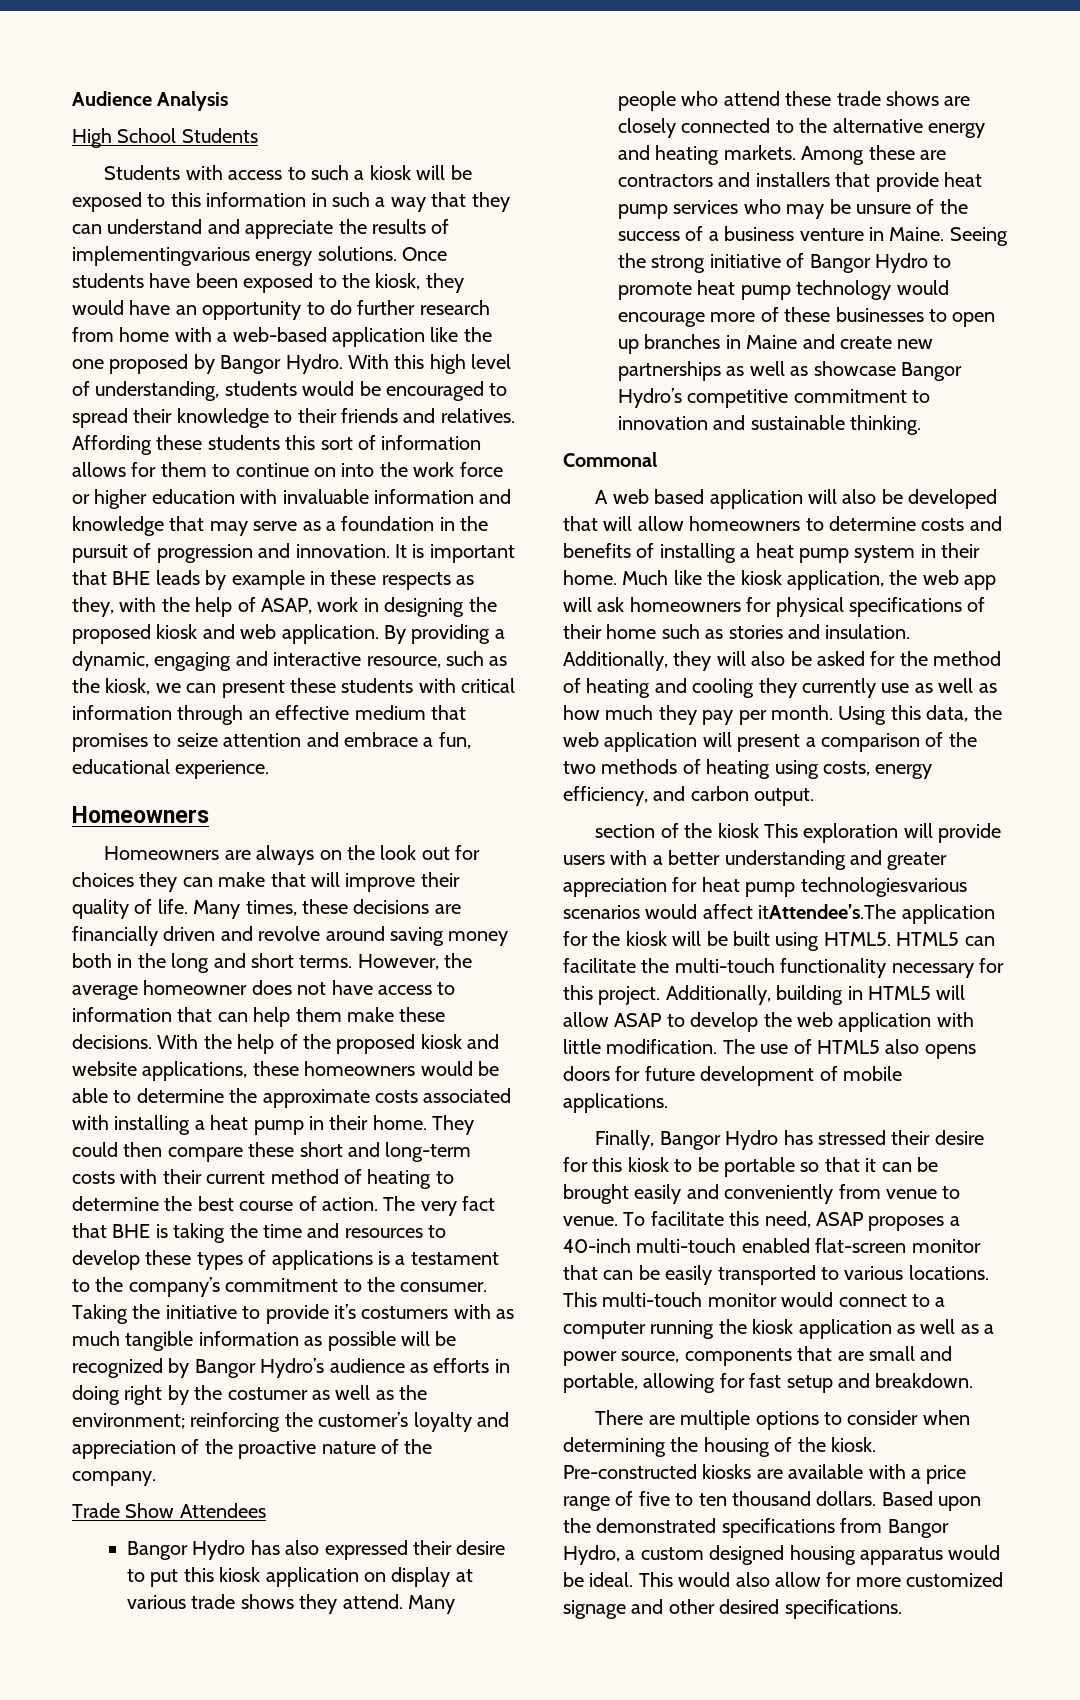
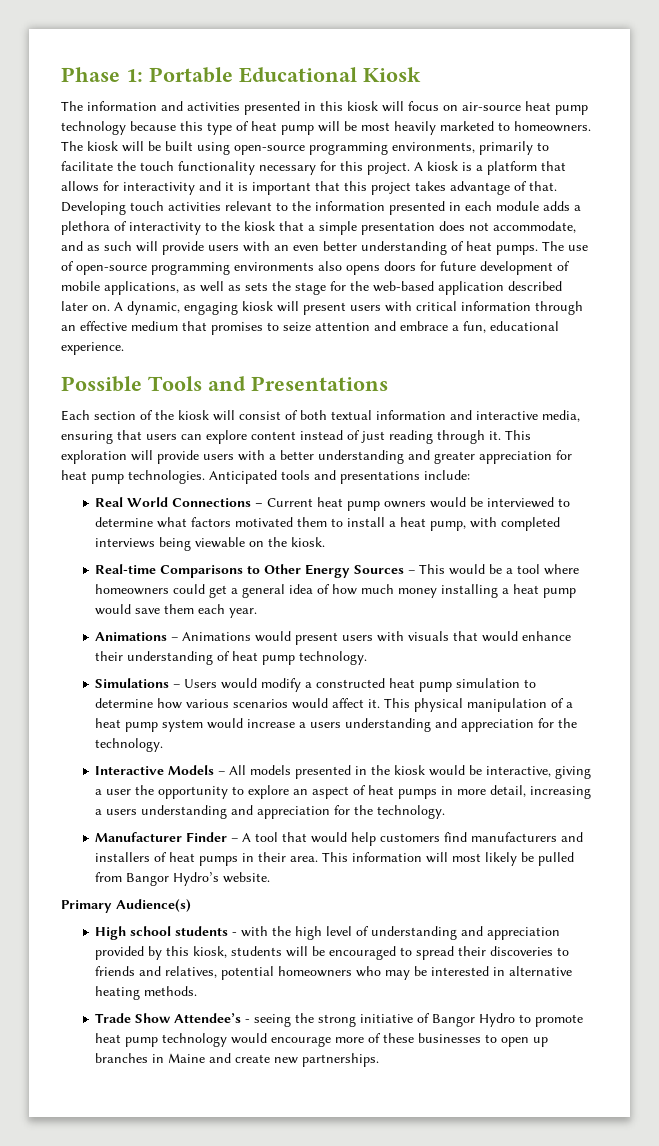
- Audience Analysis
- High School Students
- Students with access to such a kiosk will be exposed to this information in such a way that they can understand and appreciate the results of implementingvarious energy solutions. Once students have been exposed to the kiosk, they would have an opportunity to do further research from home with a web-based application like the one proposed by Bangor Hydro. With this high level of understanding, students would be encouraged to spread their knowledge to their friends and relatives. Affording these students this sort of information allows for them to continue on into the work force or higher education with invaluable information and knowledge that may serve as a foundation in the pursuit of progression and innovation. It is important that BHE leads by example in these respects as they, with the help of ASAP, work in designing the proposed kiosk and web application. By providing a dynamic, engaging and interactive resource, such as the kiosk, we can present these students with critical information through an effective medium that promises to seize attention and embrace a fun, educational experience.
- Homeowners
- Homeowners are always on the look out for choices they can make that will improve their quality of life. Many times, these decisions are financially driven and revolve around saving money both in the long and short terms. However, the average homeowner does not have access to information that can help them make these decisions. With the help of the proposed kiosk and website applications, these homeowners would be able to determine the approximate costs associated with installing a heat pump in their home. They could then compare these short and long-term costs with their current method of heating to determine the best course of action. The very fact that BHE is taking the time and resources to develop these types of applications is a testament to the company’s commitment to the consumer. Taking the initiative to provide it’s costumers with as much tangible information as possible will be recognized by Bangor Hydro’s audience as efforts in doing right by the costumer as well as the environment; reinforcing the customer’s loyalty and appreciation of the proactive nature of the company.
- Trade Show Attendees
- Bangor Hydro has also expressed their desire to put this kiosk application on display at various trade shows they attend. Many people who attend these trade shows are closely connected to the alternative energy and heating markets. Among these are contractors and installers that provide heat pump services who may be unsure of the success of a business venture in Maine. Seeing the strong initiative of Bangor Hydro to promote heat pump technology would encourage more of these businesses to open up branches in Maine and create new partnerships as well as showcase Bangor Hydro’s competitive commitment to innovation and sustainable thinking.
- Commonal
- A web based application will also be developed that will allow homeowners to determine costs and benefits of installing a heat pump system in their home. Much like the kiosk application, the web app will ask homeowners for physical specifications of their home such as stories and insulation. Additionally, they will also be asked for the method of heating and cooling they currently use as well as how much they pay per month. Using this data, the web application will present a comparison of the two methods of heating using costs, energy efficiency, and carbon output.
- section of the kiosk This exploration will provide users with a better understanding and greater appreciation for heat pump technologiesvarious scenarios would affect itAttendee’s.The application for the kiosk will be built using HTML5. HTML5 can facilitate the multi-touch functionality necessary for this project. Additionally, building in HTML5 will allow ASAP to develop the web application with little modification. The use of HTML5 also opens doors for future development of mobile applications.
- Finally, Bangor Hydro has stressed their desire for this kiosk to be portable so that it can be brought easily and conveniently from venue to venue. To facilitate this need, ASAP proposes a 40-inch multi-touch enabled flat-screen monitor that can be easily transported to various locations. This multi-touch monitor would connect to a computer running the kiosk application as well as a power source, components that are small and portable, allowing for fast setup and breakdown.
- There are multiple options to consider when determining the housing of the kiosk. Pre-constructed kiosks are available with a price range of five to ten thousand dollars. Based upon the demonstrated specifications from Bangor Hydro, a custom designed housing apparatus would be ideal. This would also allow for more customized signage and other desired specifications.
+ Phase 1: Portable Educational Kiosk
+ The information and activities presented in this kiosk will focus on air-source heat pump technology because this type of heat pump will be most heavily marketed to homeowners. The kiosk will be built using open-source programming environments, primarily to facilitate the touch functionality necessary for this project. A kiosk is a platform that allows for interactivity and it is important that this project takes advantage of that. Developing touch activities relevant to the information presented in each module adds a plethora of interactivity to the kiosk that a simple presentation does not accommodate, and as such will provide users with an even better understanding of heat pumps. The use of open-source programming environments also opens doors for future development of mobile applications, as well as sets the stage for the web-based application described later on. A dynamic, engaging kiosk will present users with critical information through an effective medium that promises to seize attention and embrace a fun, educational experience.
+ Possible Tools and Presentations
+ Each section of the kiosk will consist of both textual information and interactive media, ensuring that users can explore content instead of just reading through it. This exploration will provide users with a better understanding and greater appreciation for heat pump technologies. Anticipated tools and presentations include:
+ Real World Connections – Current heat pump owners would be interviewed to determine what factors motivated them to install a heat pump, with completed interviews being viewable on the kiosk.
+ Real-time Comparisons to Other Energy Sources – This would be a tool where homeowners could get a general idea of how much money installing a heat pump would save them each year.
+ Animations – Animations would present users with visuals that would enhance their understanding of heat pump technology.
+ Simulations – Users would modify a constructed heat pump simulation to determine how various scenarios would affect it. This physical manipulation of a heat pump system would increase a users understanding and appreciation for the technology.
+ Interactive Models – All models presented in the kiosk would be interactive, giving a user the opportunity to explore an aspect of heat pumps in more detail, increasing a users understanding and appreciation for the technology.
+ Manufacturer Finder – A tool that would help customers find manufacturers and installers of heat pumps in their area. This information will most likely be pulled from Bangor Hydro’s website.
+ Primary Audience(s)
+ High school students - with the high level of understanding and appreciation provided by this kiosk, students will be encouraged to spread their discoveries to friends and relatives, potential homeowners who may be interested in alternative heating methods.
+ Trade Show Attendee’s - seeing the strong initiative of Bangor Hydro to promote heat pump technology would encourage more of these businesses to open up branches in Maine and create new partnerships.

